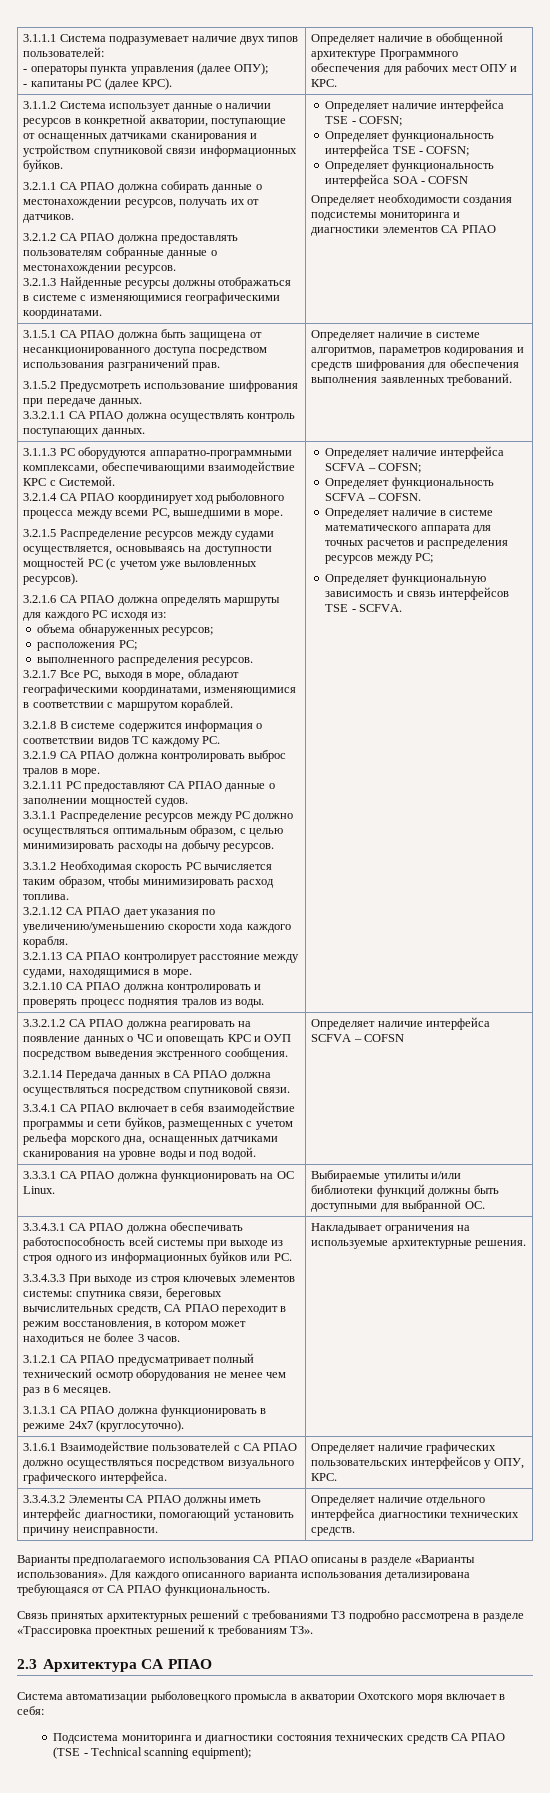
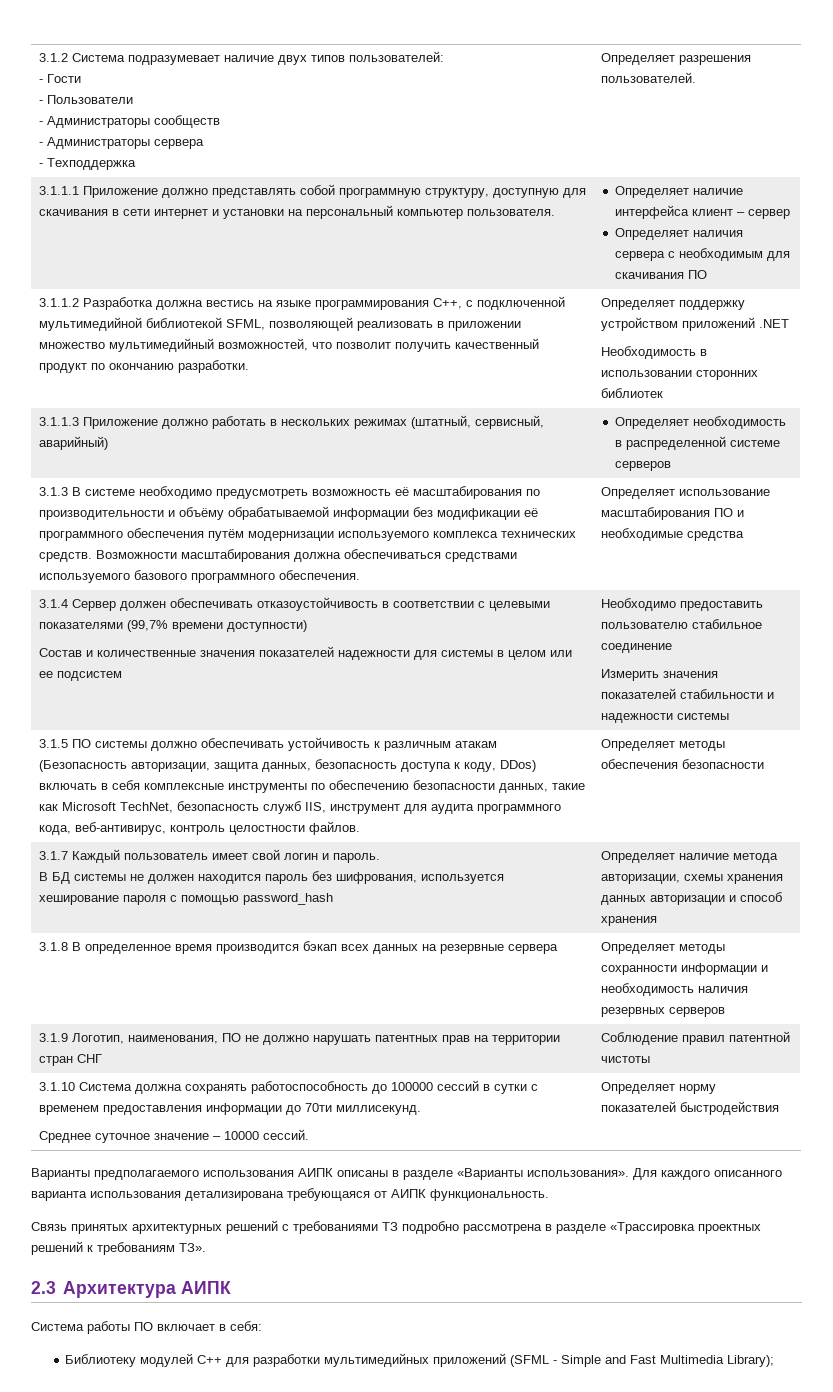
- 3.1.1.1 Система подразумевает наличие двух типов пользователей:
- - операторы пункта управления (далее ОПУ);
- - капитаны РС (далее КРС). | Определяет наличие в обобщенной архитектуре Программного обеспечения для рабочих мест ОПУ и КРС.
- 3.1.1.2 Система использует данные о наличии ресурсов в конкретной акватории, поступающие от оснащенных датчиками сканирования и устройством спутниковой связи информационных буйков.
- 3.2.1.1 СА РПАО должна собирать данные о местонахождении ресурсов, получать их от датчиков.
- 3.2.1.2 СА РПАО должна предоставлять пользователям собранные данные о местонахождении ресурсов.
- 3.2.1.3 Найденные ресурсы должны отображаться в системе с изменяющимися географическими координатами. | Определяет наличие интерфейса TSE - COFSN;
- Определяет функциональность интерфейса TSE - COFSN;
- Определяет функциональность интерфейса SOA - COFSN
- Определяет необходимости создания подсистемы мониторинга и диагностики элементов СА РПАО
- 3.1.5.1 СА РПАО должна быть защищена от несанкционированного доступа посредством использования разграничений прав.
- 3.1.5.2 Предусмотреть использование шифрования при передаче данных.
- 3.3.2.1.1 СА РПАО должна осуществлять контроль поступающих данных. | Определяет наличие в системе алгоритмов, параметров кодирования и средств шифрования для обеспечения выполнения заявленных требований.
- 3.1.1.3 РС оборудуются аппаратно-программными комплексами, обеспечивающими взаимодействие КРС с Системой.
- 3.2.1.4 СА РПАО координирует ход рыболовного процесса между всеми РС, вышедшими в море.
- 3.2.1.5 Распределение ресурсов между судами осуществляется, основываясь на доступности мощностей РС (с учетом уже выловленных ресурсов).
- 3.2.1.6 СА РПАО должна определять маршруты для каждого РС исходя из:
- объема обнаруженных ресурсов;
- расположения РС;
- выполненного распределения ресурсов.
- 3.2.1.7 Все РС, выходя в море, обладают географическими координатами, изменяющимися в соответствии с маршрутом кораблей.
- 3.2.1.8 В системе содержится информация о соответствии видов ТС каждому РС.
- 3.2.1.9 СА РПАО должна контролировать выброс тралов в море.
- 3.2.1.11 РС предоставляют СА РПАО данные о заполнении мощностей судов.
- 3.3.1.1 Распределение ресурсов между РС должно осуществляться оптимальным образом, с целью минимизировать расходы на добычу ресурсов.
- 3.3.1.2 Необходимая скорость РС вычисляется таким образом, чтобы минимизировать расход топлива.
- 3.2.1.12 СА РПАО дает указания по увеличению/уменьшению скорости хода каждого корабля.
- 3.2.1.13 СА РПАО контролирует расстояние между судами, находящимися в море.
- 3.2.1.10 СА РПАО должна контролировать и проверять процесс поднятия тралов из воды. | Определяет наличие интерфейса SCFVA – COFSN;
- Определяет функциональность SCFVA – COFSN.
- Определяет наличие в системе математического аппарата для точных расчетов и распределения ресурсов между РС;
- Определяет функциональную зависимость и связь интерфейсов TSE - SCFVA.
- 3.3.2.1.2 СА РПАО должна реагировать на появление данных о ЧС и оповещать КРС и ОУП посредством выведения экстренного сообщения.
- 3.2.1.14 Передача данных в СА РПАО должна осуществляться посредством спутниковой связи.
- 3.3.4.1 СА РПАО включает в себя взаимодействие программы и сети буйков, размещенных с учетом рельефа морского дна, оснащенных датчиками сканирования на уровне воды и под водой. | Определяет наличие интерфейса SCFVA – COFSN
- 3.3.3.1 СА РПАО должна функционировать на ОС Linux. | Выбираемые утилиты и/или библиотеки функций должны быть доступными для выбранной ОС.
- 3.3.4.3.1 СА РПАО должна обеспечивать работоспособность всей системы при выходе из строя одного из информационных буйков или РС.
- 3.3.4.3.3 При выходе из строя ключевых элементов системы: спутника связи, береговых вычислительных средств, СА РПАО переходит в режим восстановления, в котором может находиться не более 3 часов.
- 3.1.2.1 СА РПАО предусматривает полный технический осмотр оборудования не менее чем раз в 6 месяцев.
- 3.1.3.1 СА РПАО должна функционировать в режиме 24х7 (круглосуточно). | Накладывает ограничения на используемые архитектурные решения.
- 3.1.6.1 Взаимодействие пользователей с СА РПАО должно осуществляться посредством визуального графического интерфейса. | Определяет наличие графических пользовательских интерфейсов у ОПУ, КРС.
- 3.3.4.3.2 Элементы СА РПАО должны иметь интерфейс диагностики, помогающий установить причину неисправности. | Определяет наличие отдельного интерфейса диагностики технических средств.
+ 3.1.2 Система подразумевает наличие двух типов пользователей:
+ - Гости
+ - Пользователи
+ - Администраторы сообществ
+ - Администраторы сервера
+ - Техподдержка | Определяет разрешения пользователей.
+ 3.1.1.1 Приложение должно представлять собой программную структуру, доступную для скачивания в сети интернет и установки на персональный компьютер пользователя. | Определяет наличие интерфейса клиент – сервер
+ Определяет наличия сервера с необходимым для скачивания ПО
+ 3.1.1.2 Разработка должна вестись на языке программирования C++, с подключенной мультимедийной библиотекой SFML, позволяющей реализовать в приложении множество мультимедийный возможностей, что позволит получить качественный продукт по окончанию разработки. | Определяет поддержку устройством приложений .NET
+ Необходимость в использовании сторонних библиотек
+ 3.1.1.3 Приложение должно работать в нескольких режимах (штатный, сервисный, аварийный) | Определяет необходимость в распределенной системе серверов
+ 3.1.3 В системе необходимо предусмотреть возможность её масштабирования по производительности и объёму обрабатываемой информации без модификации её программного обеспечения путём модернизации используемого комплекса технических средств. Возможности масштабирования должна обеспечиваться средствами используемого базового программного обеспечения. | Определяет использование масштабирования ПО и необходимые средства
+ 3.1.4 Сервер должен обеспечивать отказоустойчивость в соответствии с целевыми показателями (99,7% времени доступности)
+ Состав и количественные значения показателей надежности для системы в целом или ее подсистем | Необходимо предоставить пользователю стабильное соединение
+ Измерить значения показателей стабильности и надежности системы
+ 3.1.5 ПО системы должно обеспечивать устойчивость к различным атакам (Безопасность авторизации, защита данных, безопасность доступа к коду, DDos) включать в себя комплексные инструменты по обеспечению безопасности данных, такие как Microsoft TechNet, безопасность служб IIS, инструмент для аудита программного кода, веб-антивирус, контроль целостности файлов. | Определяет методы обеспечения безопасности
+ 3.1.7 Каждый пользователь имеет свой логин и пароль.
+ В БД системы не должен находится пароль без шифрования, используется хеширование пароля с помощью password_hash | Определяет наличие метода авторизации, схемы хранения данных авторизации и способ хранения
+ 3.1.8 В определенное время производится бэкап всех данных на резервные сервера | Определяет методы сохранности информации и необходимость наличия резервных серверов
+ 3.1.9 Логотип, наименования, ПО не должно нарушать патентных прав на территории стран СНГ | Соблюдение правил патентной чистоты
+ 3.1.10 Система должна сохранять работоспособность до 100000 сессий в сутки с временем предоставления информации до 70ти миллисекунд.
+ Среднее суточное значение – 10000 сессий. | Определяет норму показателей быстродействия
- Варианты предполагаемого использования СА РПАО описаны в разделе «Варианты использования».
+ Варианты предполагаемого использования АИПК описаны в разделе «Варианты использования».
- Для каждого описанного варианта использования детализирована требующаяся от СА РПАО функциональность.
+ Для каждого описанного варианта использования детализирована требующаяся от АИПК функциональность.
- 2.3 Архитектура СА РПАО
- Система автоматизации рыболовецкого промысла в акватории Охотского моря включает в себя:
- Подсистема мониторинга и диагностики состояния технических средств СА РПАО (TSE - Technical scanning equipment);
+ 2.3 Архитектура АИПК
+ Система работы ПО включает в себя:
+ Библиотеку модулей С++ для разработки мультимедийных приложений (SFML - Simple and Fast Multimedia Library);

